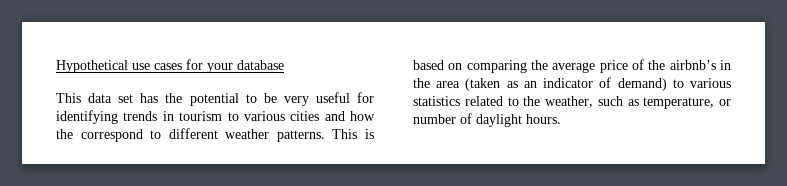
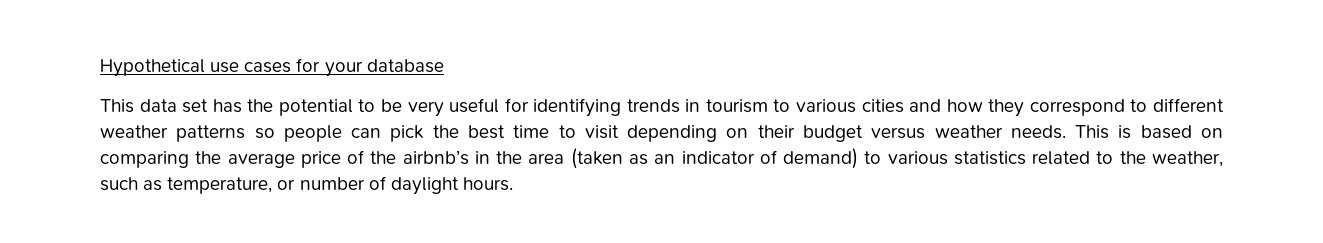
- This data set has the potential to be very useful for identifying trends in tourism to various cities and how the correspond to different weather patterns.
+ This data set has the potential to be very useful for identifying trends in tourism to various cities and how they correspond to different weather patterns so people can pick the best time to visit depending on their budget versus weather needs.

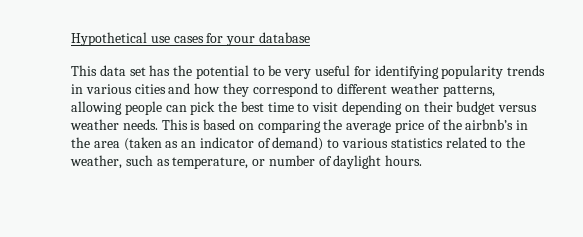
- This data set has the potential to be very useful for identifying trends in tourism to various cities and how they correspond to different weather patterns so people can pick the best time to visit depending on their budget versus weather needs.
+ This data set has the potential to be very useful for identifying popularity trends in various cities and how they correspond to different weather patterns, allowing people can pick the best time to visit depending on their budget versus weather needs.

